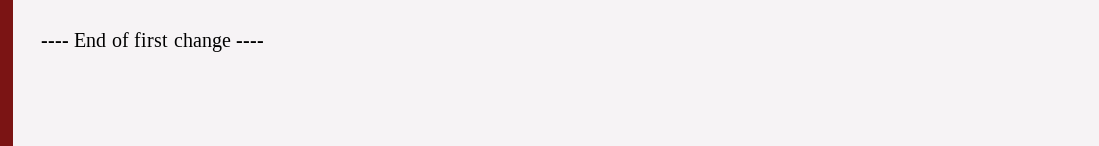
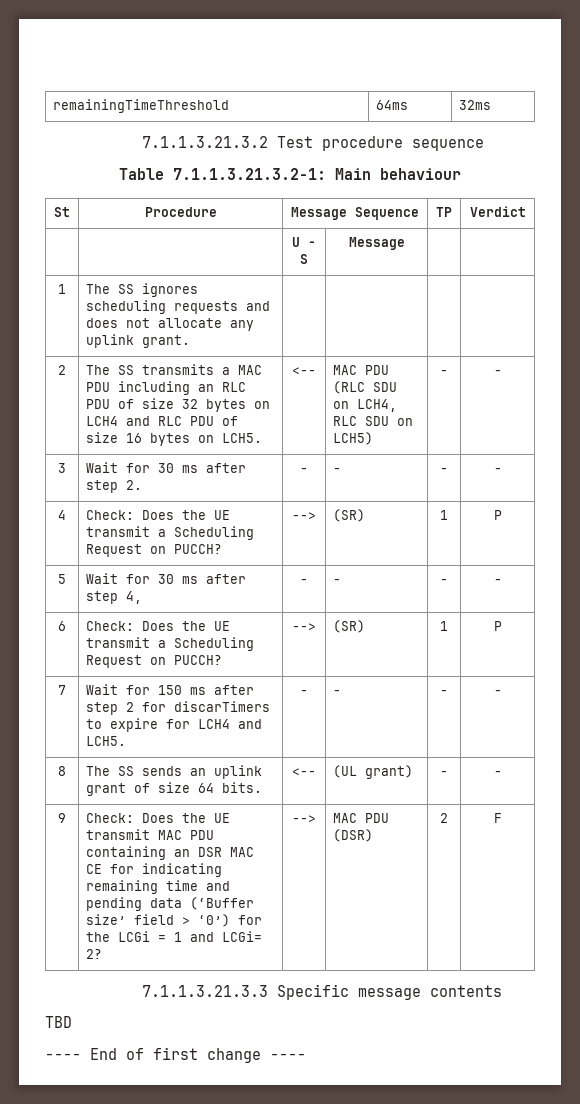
+ remainingTimeThreshold | 64ms | 32ms
+ 7.1.1.3.21.3.2 Test procedure sequence
+ Table 7.1.1.3.21.3.2-1: Main behaviour
+ St | Procedure | Message Sequence | TP | Verdict
+ | | U - S | Message | |
+ 1 | The SS ignores scheduling requests and does not allocate any uplink grant. | | | |
+ 2 | The SS transmits a MAC PDU including an RLC PDU of size 32 bytes on LCH4 and RLC PDU of size 16 bytes on LCH5. | <-- | MAC PDU (RLC SDU on LCH4, RLC SDU on LCH5) | - | -
+ 3 | Wait for 30 ms after step 2. | - | - | - | -
+ 4 | Check: Does the UE transmit a Scheduling Request on PUCCH? | --> | (SR) | 1 | P
+ 5 | Wait for 30 ms after step 4, | - | - | - | -
+ 6 | Check: Does the UE transmit a Scheduling Request on PUCCH? | --> | (SR) | 1 | P
+ 7 | Wait for 150 ms after step 2 for discarTimers to expire for LCH4 and LCH5. | - | - | - | -
+ 8 | The SS sends an uplink grant of size 64 bits. | <-- | (UL grant) | - | -
+ 9 | Check: Does the UE transmit MAC PDU containing an DSR MAC CE for indicating remaining time and pending data (‘Buffer size’ field > ‘0’) for the LCGi = 1 and LCGi= 2? | --> | MAC PDU (DSR) | 2 | F
+ 7.1.1.3.21.3.3 Specific message contents
+ TBD

